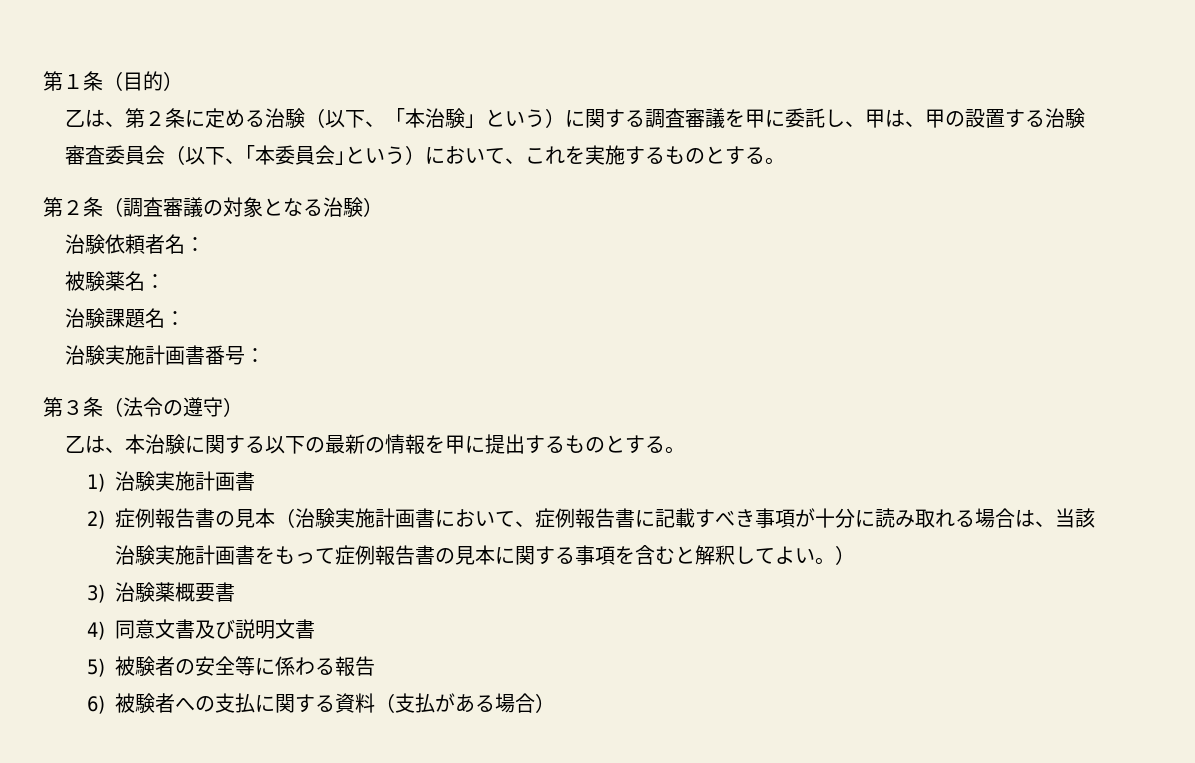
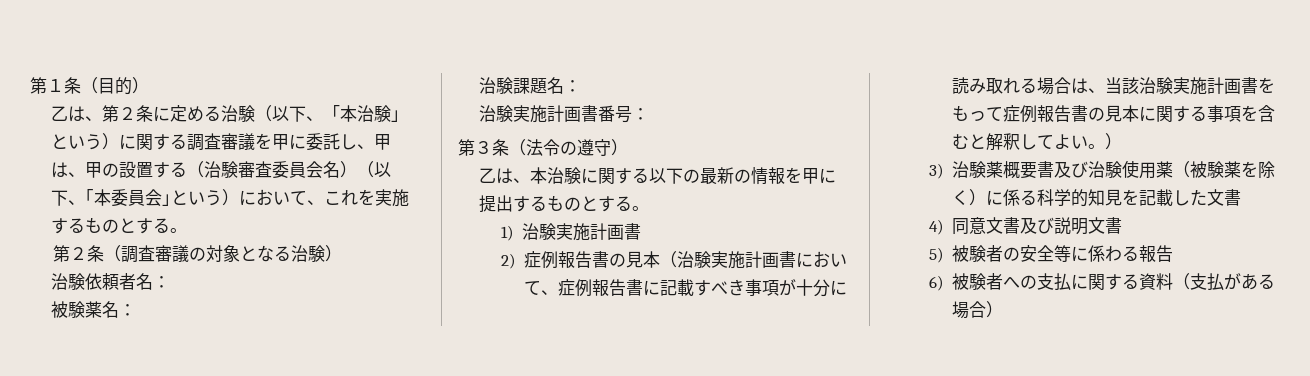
- 乙は、第２条に定める治験（以下、「本治験」という）に関する調査審議を甲に委託し、甲は、甲の設置する治験審査委員会（以下、｢本委員会｣という）において、これを実施するものとする。
+ 乙は、第２条に定める治験（以下、「本治験」という）に関する調査審議を甲に委託し、甲は、甲の設置する（治験審査委員会名）（以下、｢本委員会｣という）において、これを実施するものとする。
- 3)治験薬概要書
+ 3)治験薬概要書及び治験使用薬（被験薬を除く）に係る科学的知見を記載した文書

